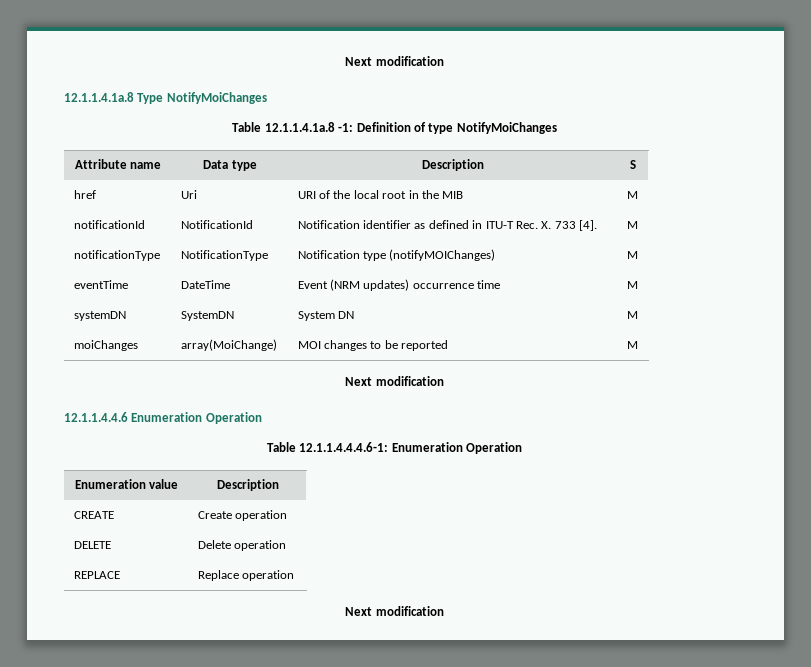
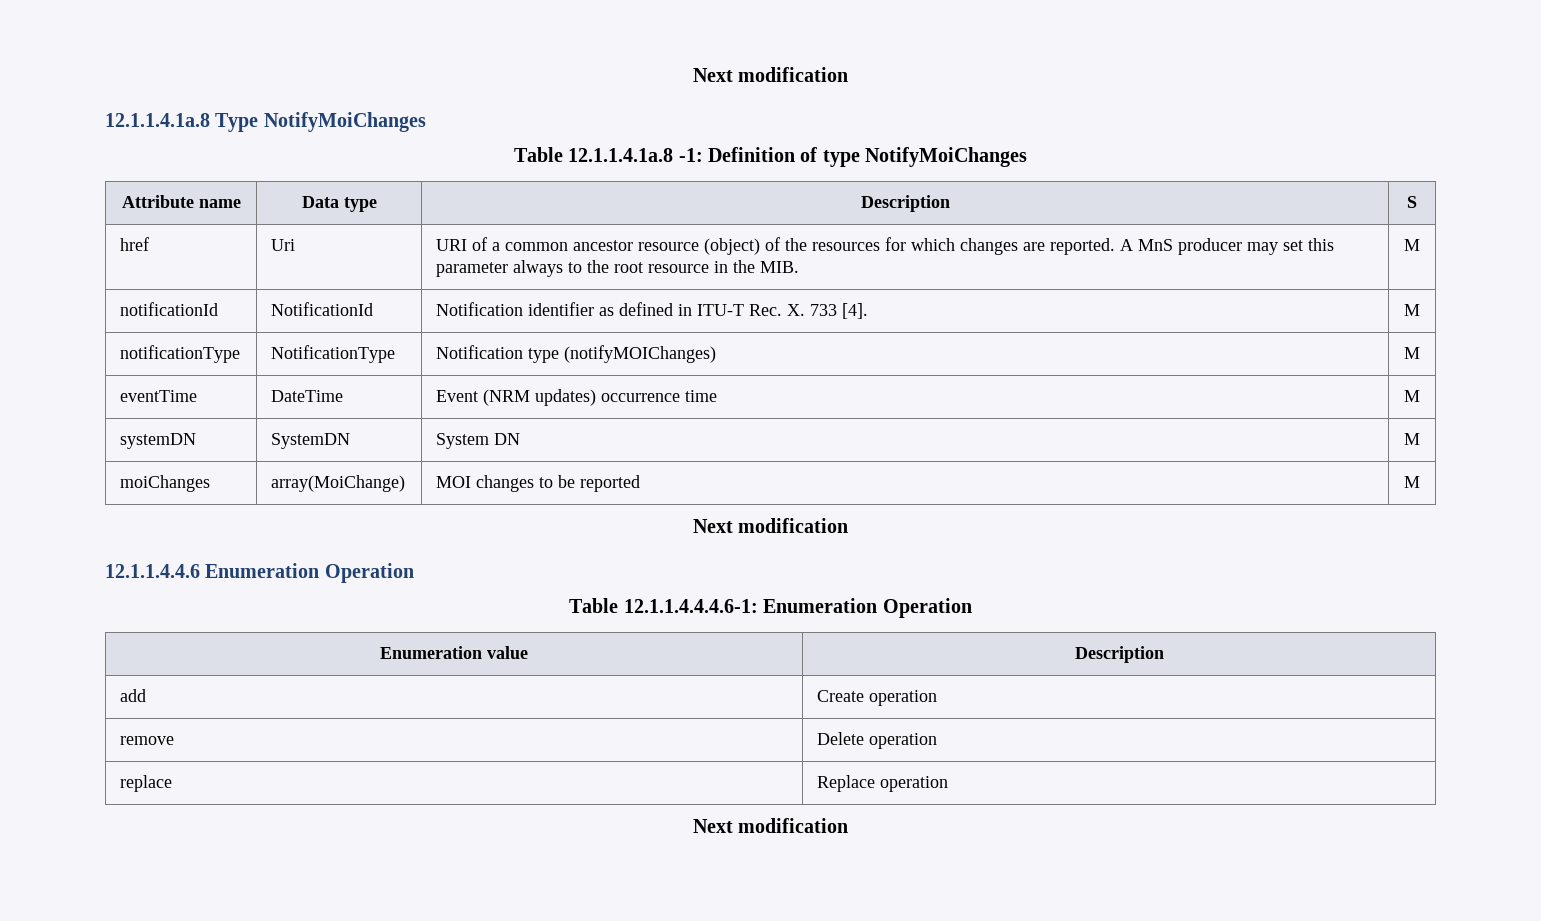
- href | Uri | URI of the local root in the MIB | M
+ href | Uri | URI of a common ancestor resource (object) of the resources for which changes are reported. A MnS producer may set this parameter always to the root resource in the MIB. | M
- CREATE | Create operation
+ add | Create operation
- DELETE | Delete operation
+ remove | Delete operation
- REPLACE | Replace operation
+ replace | Replace operation

